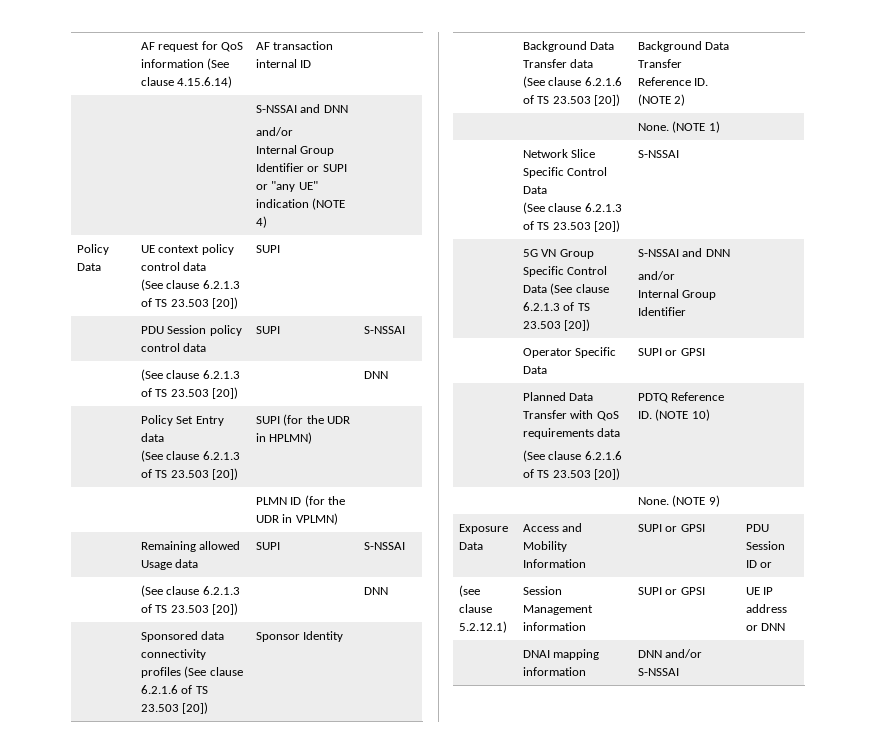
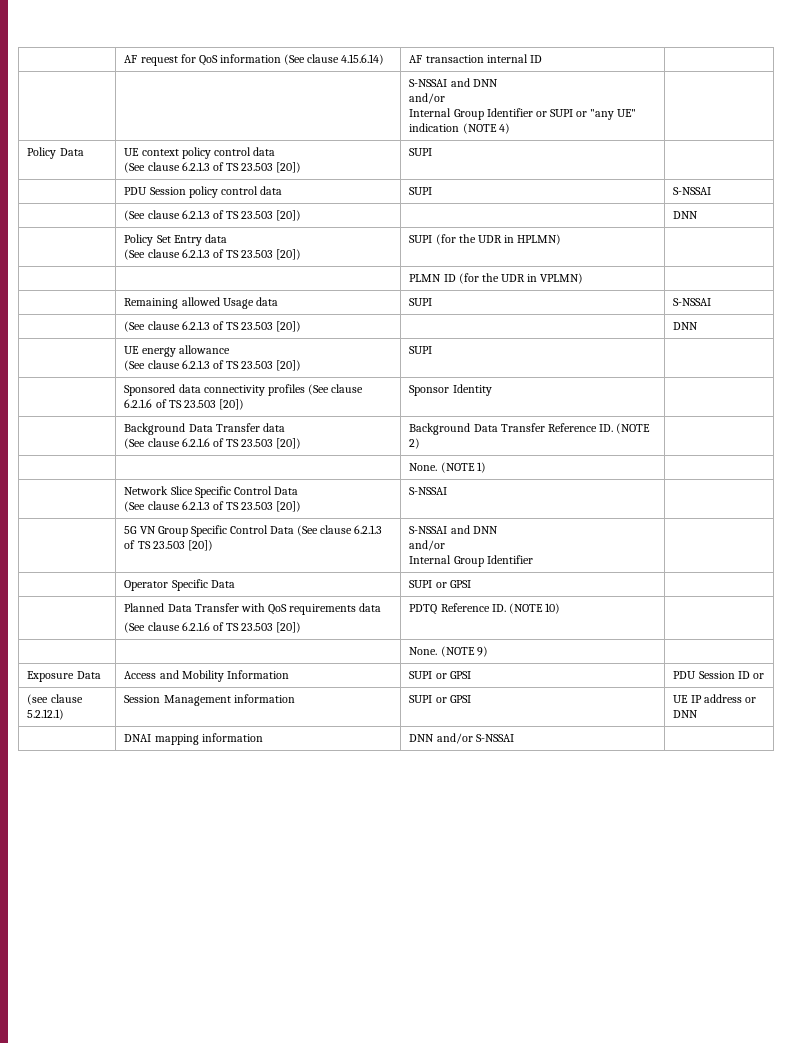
+ | UE energy allowance
+ (See clause 6.2.1.3 of TS 23.503 [20]) | SUPI |

